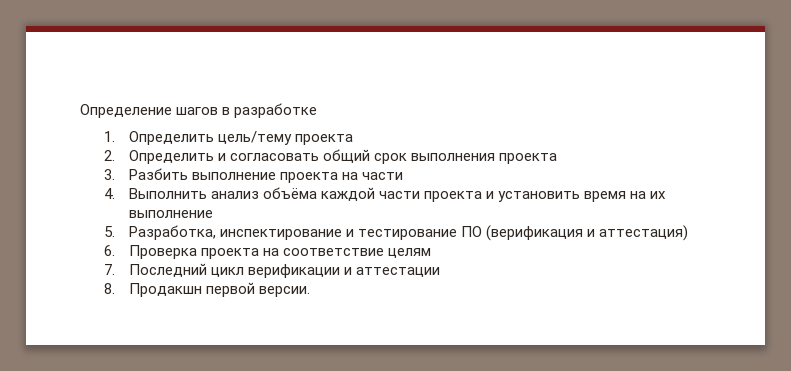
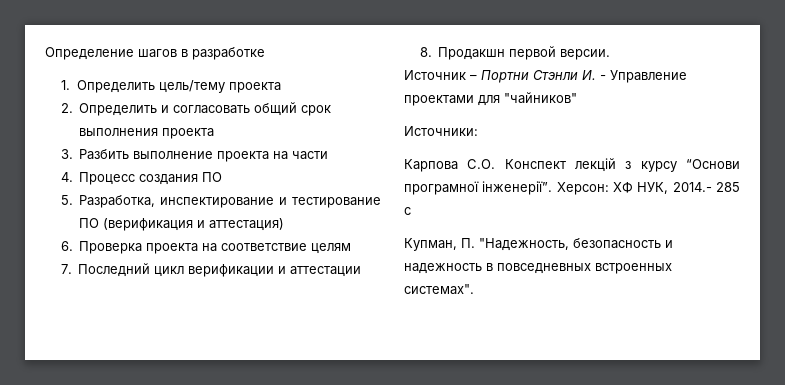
- 4. Выполнить анализ объёма каждой части проекта и установить время на их выполнение
+ 4. Процесс создания ПО
+ Источник – Портни Стэнли И. - Управление проектами для "чайников"
+ Источники:
+ Карпова С.О. Конспект лекцій з курсу “Основи програмної інженерії”. Херсон: ХФ НУК, 2014.- 285 с
+ Купман, П. "Надежность, безопасность и надежность в повседневных встроенных системах".

